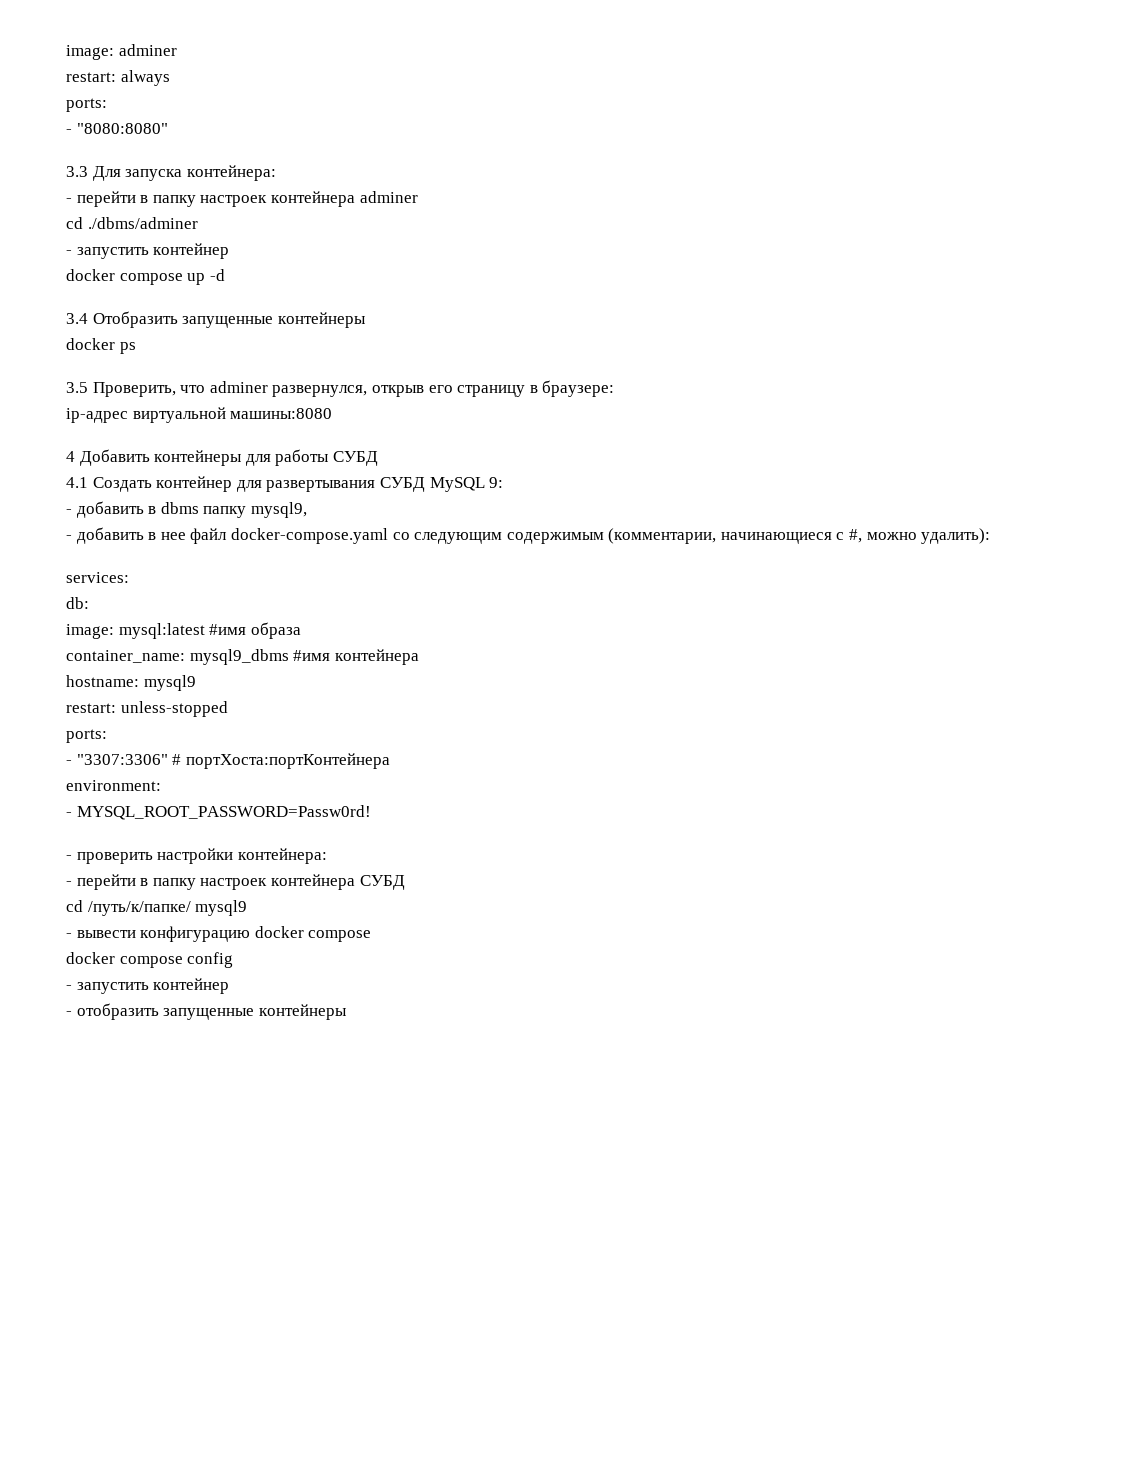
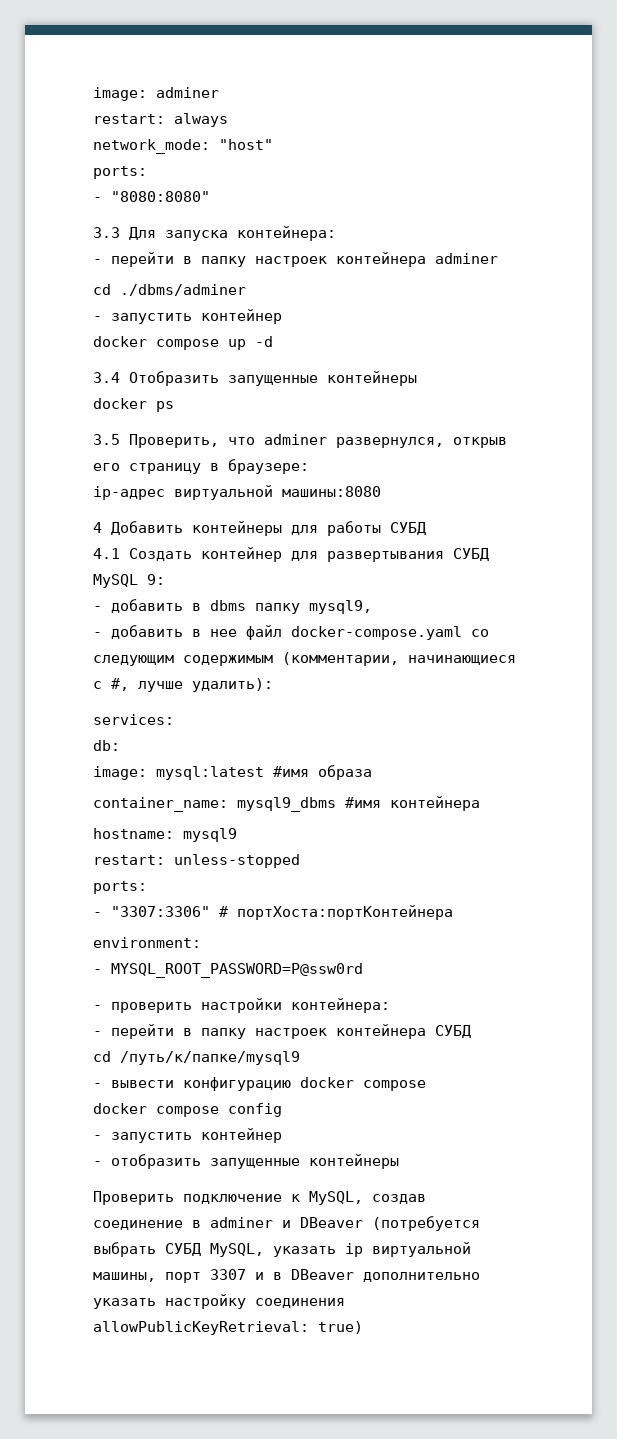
+ network_mode: "host"
- - добавить в нее файл docker-compose.yaml со следующим содержимым (комментарии, начинающиеся с #, можно удалить):
+ - добавить в нее файл docker-compose.yaml со следующим содержимым (комментарии, начинающиеся с #, лучше удалить):
- - MYSQL_ROOT_PASSWORD=Passw0rd!
+ - MYSQL_ROOT_PASSWORD=P@ssw0rd
- cd /путь/к/папке/ mysql9
+ cd /путь/к/папке/mysql9
+ Проверить подключение к MySQL, создав соединение в adminer и DBeaver (потребуется выбрать СУБД MySQL, указать ip виртуальной машины, порт 3307 и в DBeaver дополнительно указать настройку соединения allowPublicKeyRetrieval: true)

